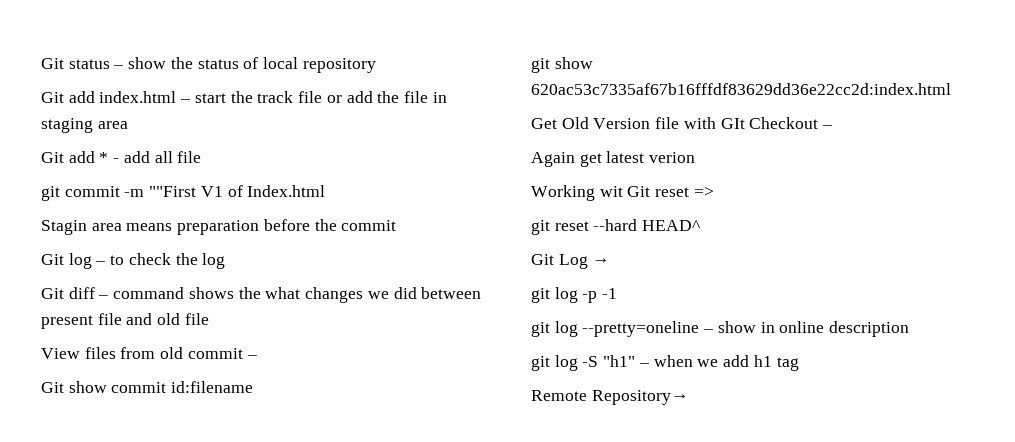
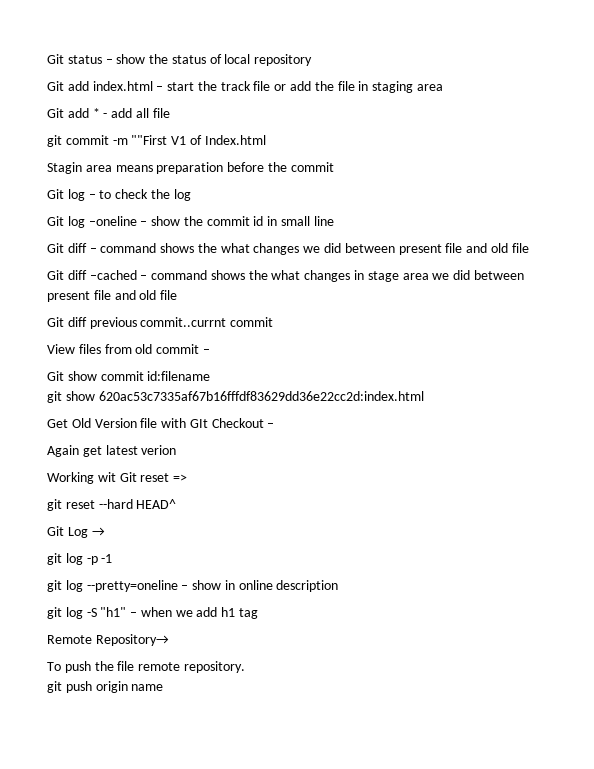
+ Git log –oneline – show the commit id in small line
+ Git diff –cached – command shows the what changes in stage area we did between present file and old file
+ Git diff previous commit..currnt commit
+ To push the file remote repository.
+ git push origin name

